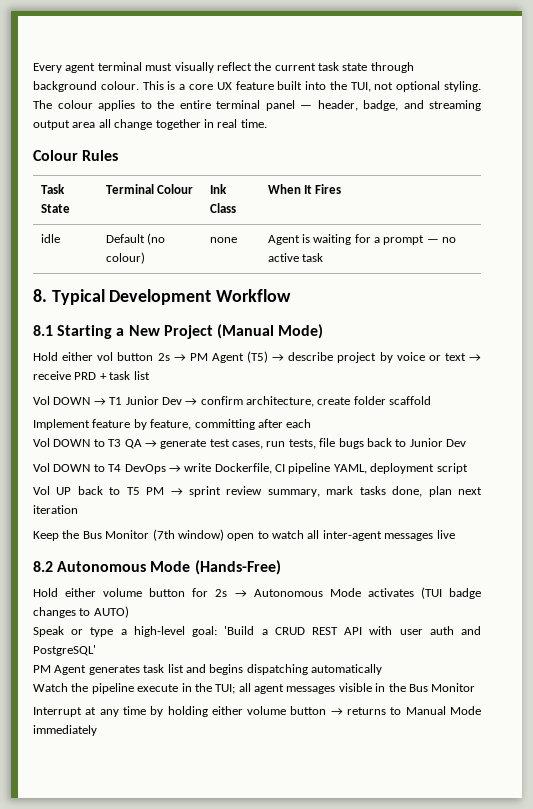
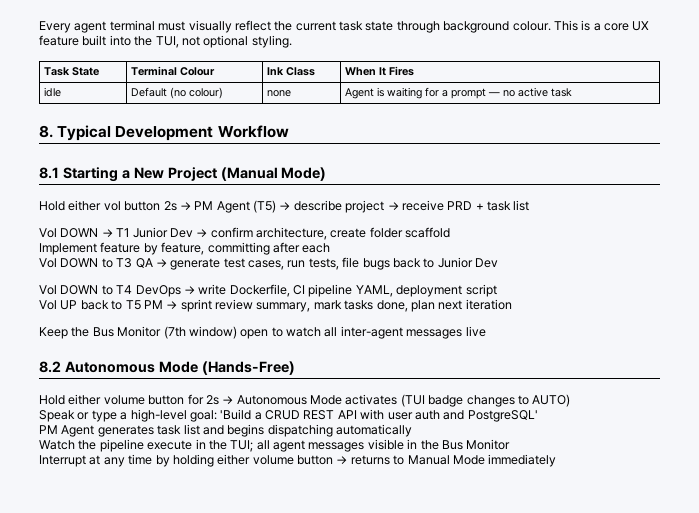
- The colour applies to the entire terminal panel — header, badge, and streaming output area all change together in real time.
- Colour Rules
- Hold either vol button 2s → PM Agent (T5) → describe project by voice or text → receive PRD + task list
+ Hold either vol button 2s → PM Agent (T5) → describe project → receive PRD + task list

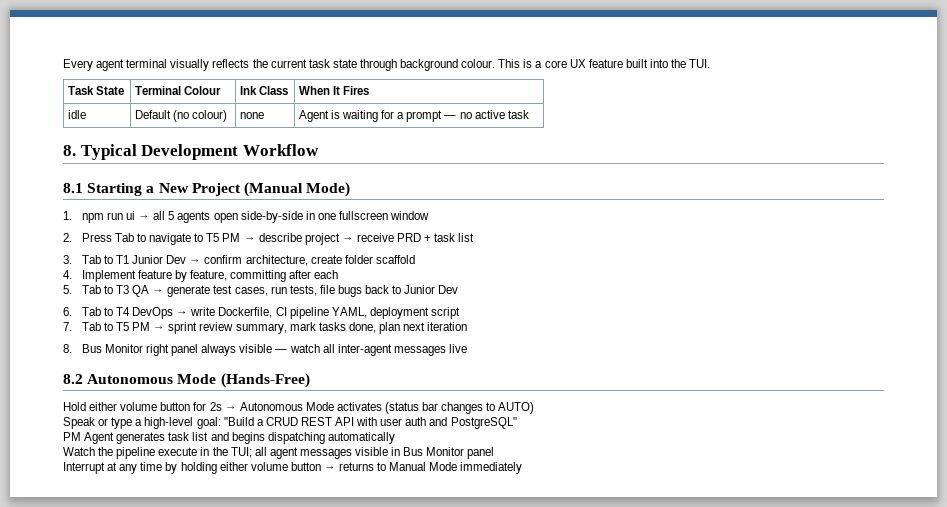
- Every agent terminal must visually reflect the current task state through background colour.
+ Every agent terminal visually reflects the current task state through background colour.
- This is a core UX feature built into the TUI, not optional styling.
+ This is a core UX feature built into the TUI.
- Hold either vol button 2s → PM Agent (T5) → describe project → receive PRD + task list
+ 1. npm run ui → all 5 agents open side-by-side in one fullscreen window
+ 2. Press Tab to navigate to T5 PM → describe project → receive PRD + task list
- Vol DOWN → T1 Junior Dev → confirm architecture, create folder scaffold
+ 3. Tab to T1 Junior Dev → confirm architecture, create folder scaffold
- Implement feature by feature, committing after each
+ 4. Implement feature by feature, committing after each
- Vol DOWN to T3 QA → generate test cases, run tests, file bugs back to Junior Dev
+ 5. Tab to T3 QA → generate test cases, run tests, file bugs back to Junior Dev
- Vol DOWN to T4 DevOps → write Dockerfile, CI pipeline YAML, deployment script
+ 6. Tab to T4 DevOps → write Dockerfile, CI pipeline YAML, deployment script
- Vol UP back to T5 PM → sprint review summary, mark tasks done, plan next iteration
+ 7. Tab to T5 PM → sprint review summary, mark tasks done, plan next iteration
- Keep the Bus Monitor (7th window) open to watch all inter-agent messages live
+ 8. Bus Monitor right panel always visible — watch all inter-agent messages live
- Hold either volume button for 2s → Autonomous Mode activates (TUI badge changes to AUTO)
+ Hold either volume button for 2s → Autonomous Mode activates (status bar changes to AUTO)
- Speak or type a high-level goal: 'Build a CRUD REST API with user auth and PostgreSQL'
+ Speak or type a high-level goal: "Build a CRUD REST API with user auth and PostgreSQL"
- Watch the pipeline execute in the TUI; all agent messages visible in the Bus Monitor
+ Watch the pipeline execute in the TUI; all agent messages visible in Bus Monitor panel

